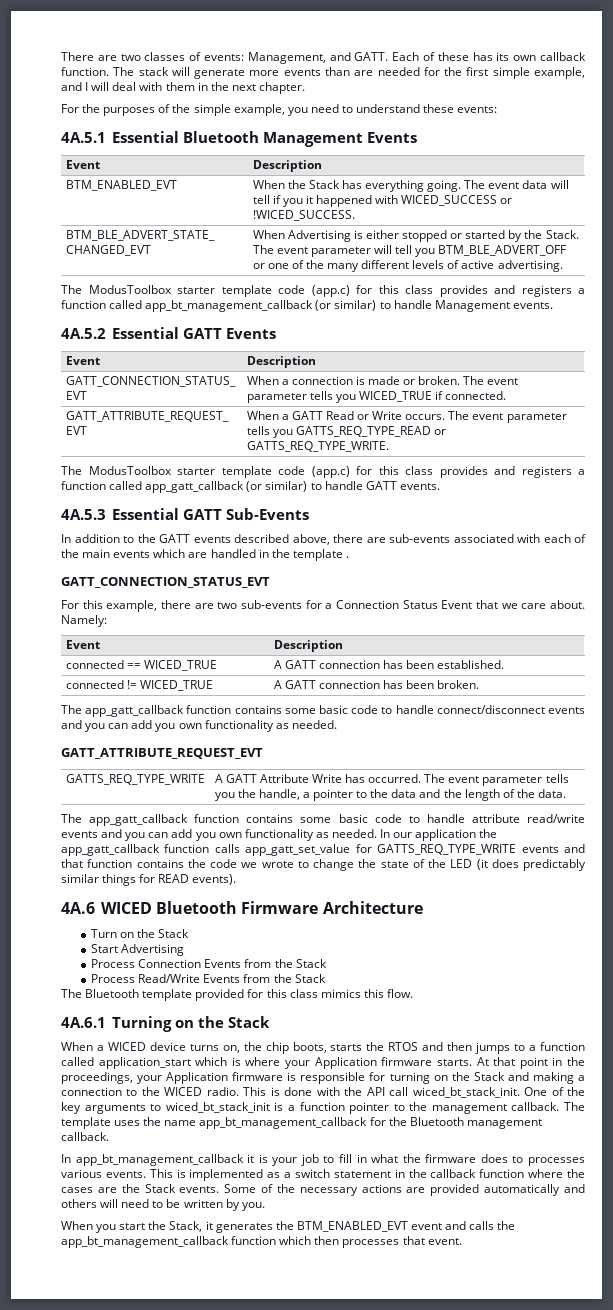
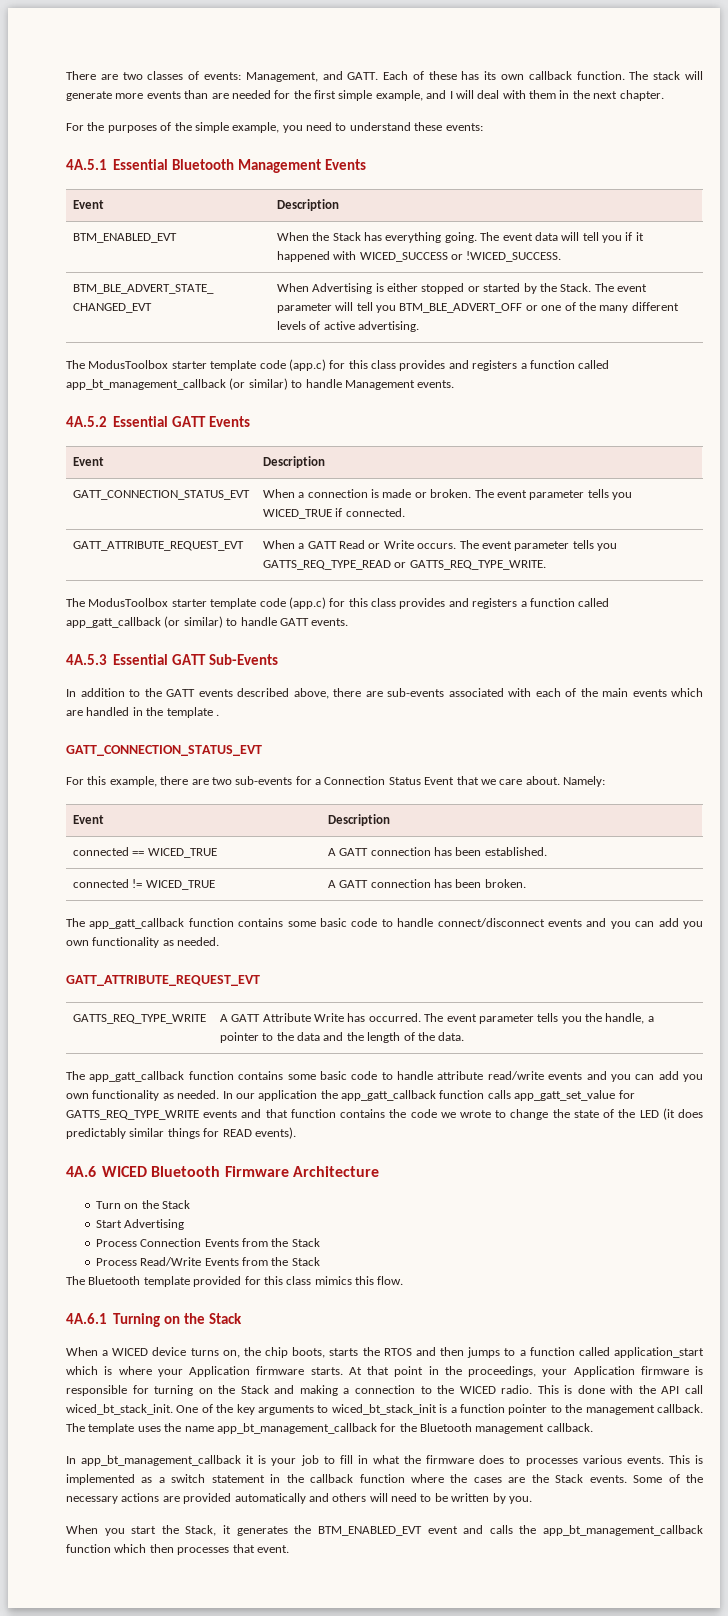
- BTM_ENABLED_EVT | When the Stack has everything going. The event data will tell if you it happened with WICED_SUCCESS or !WICED_SUCCESS.
+ BTM_ENABLED_EVT | When the Stack has everything going. The event data will tell you if it happened with WICED_SUCCESS or !WICED_SUCCESS.

